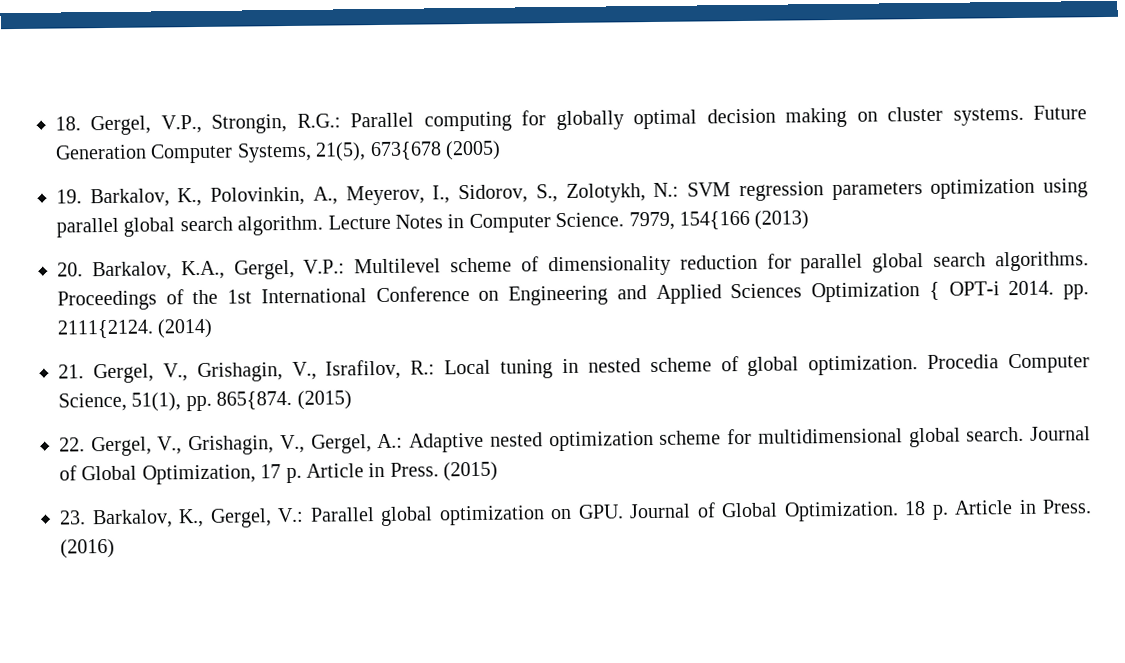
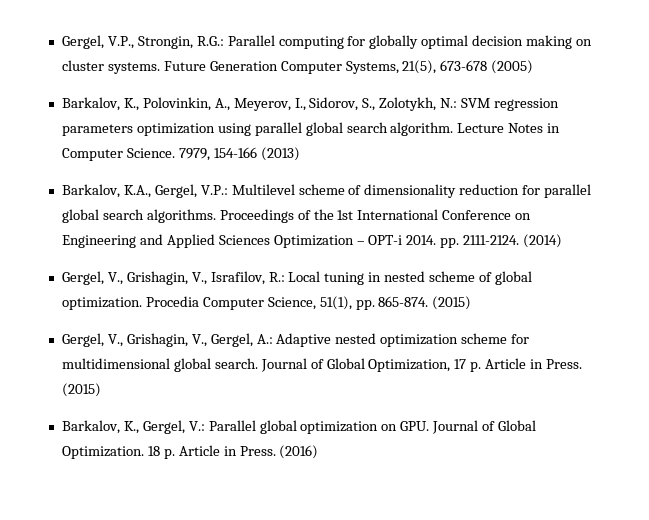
- 18. Gergel, V.P., Strongin, R.G.: Parallel computing for globally optimal decision making on cluster systems.
+ Gergel, V.P., Strongin, R.G.: Parallel computing for globally optimal decision making on cluster systems.
- Future Generation Computer Systems, 21(5), 673{678 (2005)
+ Future Generation Computer Systems, 21(5), 673-678 (2005)
- 19. Barkalov, K., Polovinkin, A., Meyerov, I., Sidorov, S., Zolotykh, N.: SVM regression parameters optimization using parallel global search algorithm.
+ Barkalov, K., Polovinkin, A., Meyerov, I., Sidorov, S., Zolotykh, N.: SVM regression parameters optimization using parallel global search algorithm.
- 7979, 154{166 (2013)
+ 7979, 154-166 (2013)
- 20. Barkalov, K.A., Gergel, V.P.: Multilevel scheme of dimensionality reduction for parallel global search algorithms.
+ Barkalov, K.A., Gergel, V.P.: Multilevel scheme of dimensionality reduction for parallel global search algorithms.
- Proceedings of the 1st International Conference on Engineering and Applied Sciences Optimization { OPT-i 2014. pp. 2111{2124.
+ Proceedings of the 1st International Conference on Engineering and Applied Sciences Optimization – OPT-i 2014. pp. 2111-2124.
- 21. Gergel, V., Grishagin, V., Israfilov, R.: Local tuning in nested scheme of global optimization.
+ Gergel, V., Grishagin, V., Israfilov, R.: Local tuning in nested scheme of global optimization.
- Procedia Computer Science, 51(1), pp. 865{874. (2015)
- 22. Gergel, V., Grishagin, V., Gergel, A.: Adaptive nested optimization scheme for multidimensional global search.
+ Procedia Computer Science, 51(1), pp. 865-874. (2015)
+ Gergel, V., Grishagin, V., Gergel, A.: Adaptive nested optimization scheme for multidimensional global search.
- 23. Barkalov, K., Gergel, V.: Parallel global optimization on GPU. Journal of Global Optimization.
+ Barkalov, K., Gergel, V.: Parallel global optimization on GPU. Journal of Global Optimization.

